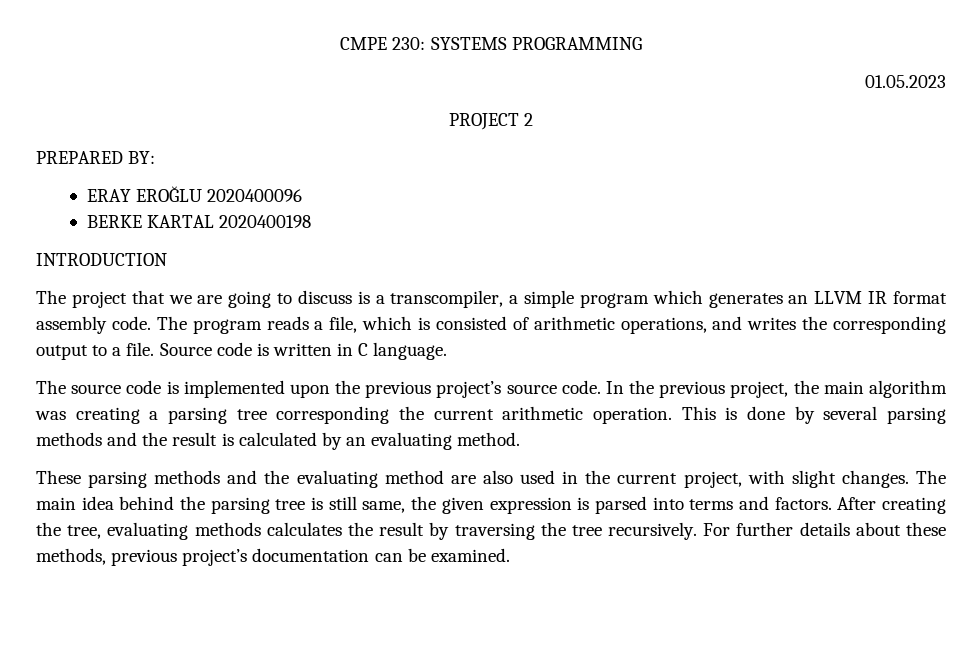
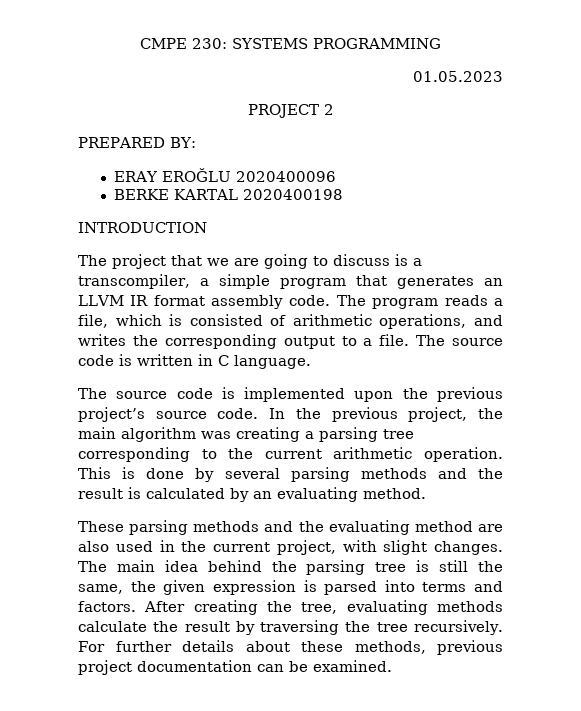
- The project that we are going to discuss is a transcompiler, a simple program which generates an LLVM IR format assembly code.
+ The project that we are going to discuss is a transcompiler, a simple program that generates an LLVM IR format assembly code.
- Source code is written in C language.
+ The source code is written in C language.
- In the previous project, the main algorithm was creating a parsing tree corresponding the current arithmetic operation.
+ In the previous project, the main algorithm was creating a parsing tree corresponding to the current arithmetic operation.
- The main idea behind the parsing tree is still same, the given expression is parsed into terms and factors.
+ The main idea behind the parsing tree is still the same, the given expression is parsed into terms and factors.
- After creating the tree, evaluating methods calculates the result by traversing the tree recursively.
+ After creating the tree, evaluating methods calculate the result by traversing the tree recursively.
- For further details about these methods, previous project’s documentation can be examined.
+ For further details about these methods, previous project documentation can be examined.

